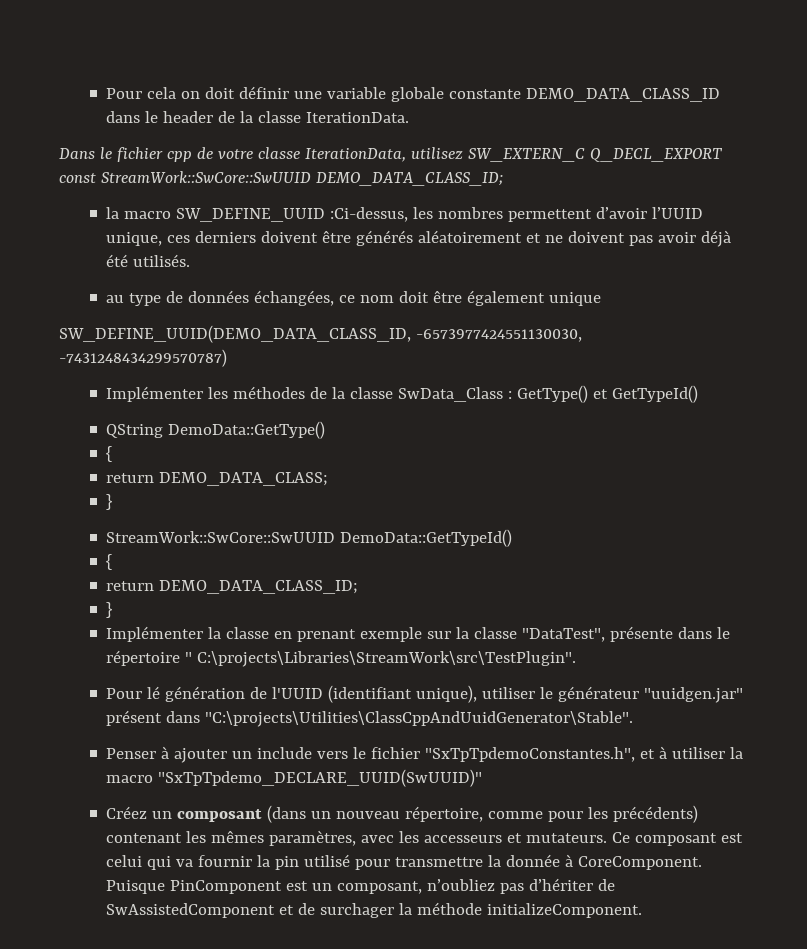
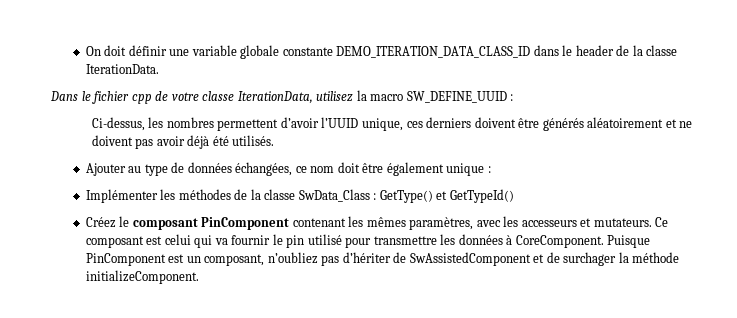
- Pour cela on doit définir une variable globale constante DEMO_DATA_CLASS_ID dans le header de la classe IterationData.
+ On doit définir une variable globale constante DEMO_ITERATION_DATA_CLASS_ID dans le header de la classe IterationData.
- Dans le fichier cpp de votre classe IterationData, utilisez SW_EXTERN_C Q_DECL_EXPORT const StreamWork::SwCore::SwUUID DEMO_DATA_CLASS_ID;
- la macro SW_DEFINE_UUID :Ci-dessus, les nombres permettent d’avoir l’UUID unique, ces derniers doivent être générés aléatoirement et ne doivent pas avoir déjà été utilisés.
+ Dans le fichier cpp de votre classe IterationData, utilisez la macro SW_DEFINE_UUID :
+ Ci-dessus, les nombres permettent d’avoir l’UUID unique, ces derniers doivent être générés aléatoirement et ne doivent pas avoir déjà été utilisés.
- au type de données échangées, ce nom doit être également unique
- SW_DEFINE_UUID(DEMO_DATA_CLASS_ID, -6573977424551130030, -7431248434299570787)
+ Ajouter au type de données échangées, ce nom doit être également unique :
- QString DemoData::GetType()
- {
- return DEMO_DATA_CLASS;
- }
- StreamWork::SwCore::SwUUID DemoData::GetTypeId()
- {
- return DEMO_DATA_CLASS_ID;
- }
- Implémenter la classe en prenant exemple sur la classe "DataTest", présente dans le répertoire " C:\projects\Libraries\StreamWork\src\TestPlugin".
- Pour lé génération de l'UUID (identifiant unique), utiliser le générateur "uuidgen.jar" présent dans "C:\projects\Utilities\ClassCppAndUuidGenerator\Stable".
- Penser à ajouter un include vers le fichier "SxTpTpdemoConstantes.h", et à utiliser la macro "SxTpTpdemo_DECLARE_UUID(SwUUID)"
- Créez un composant (dans un nouveau répertoire, comme pour les précédents) contenant les mêmes paramètres, avec les accesseurs et mutateurs.
+ Créez le composant PinComponent contenant les mêmes paramètres, avec les accesseurs et mutateurs.
- Ce composant est celui qui va fournir la pin utilisé pour transmettre la donnée à CoreComponent.
+ Ce composant est celui qui va fournir le pin utilisé pour transmettre les données à CoreComponent.

